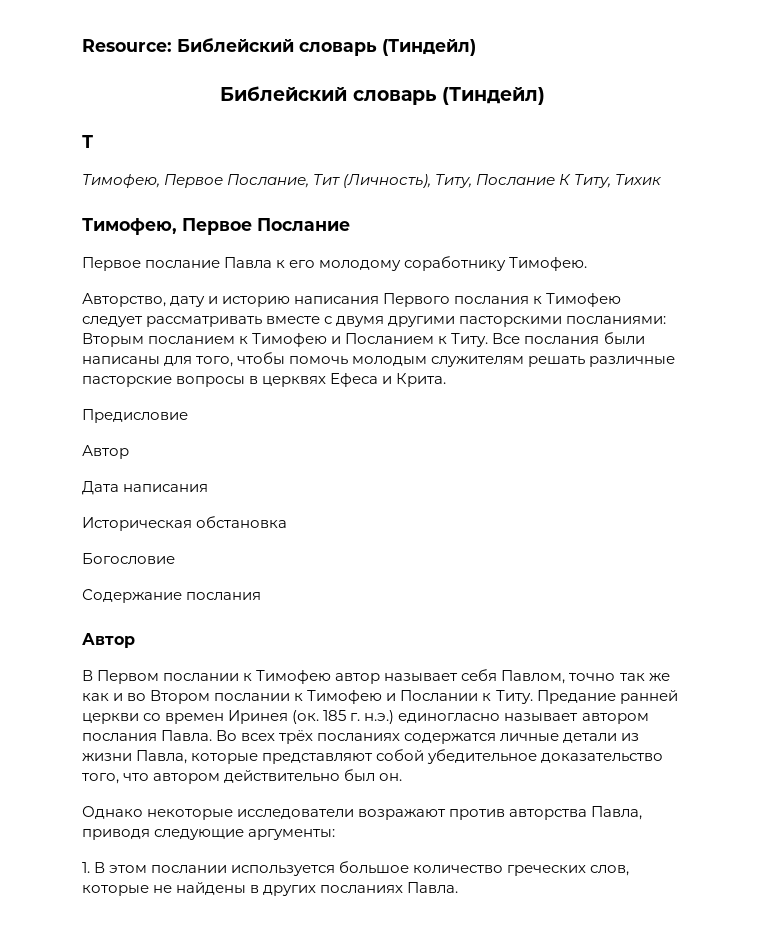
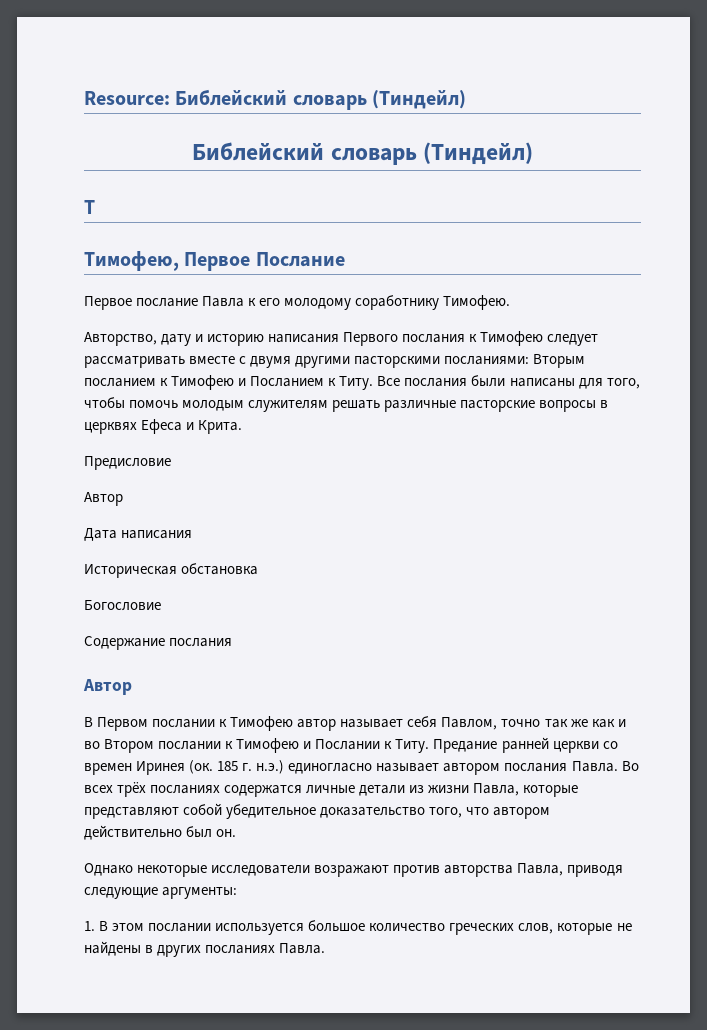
- Тимофею, Первое Послание, Тит (Личность), Титу, Послание К Титу, Тихик

